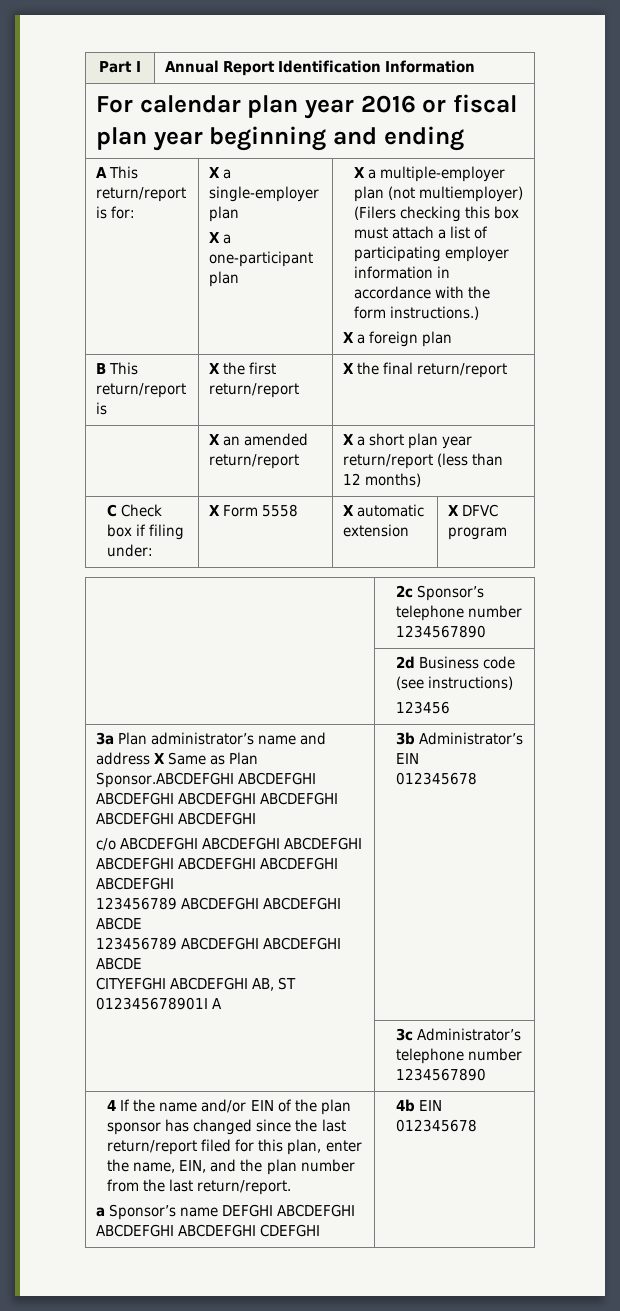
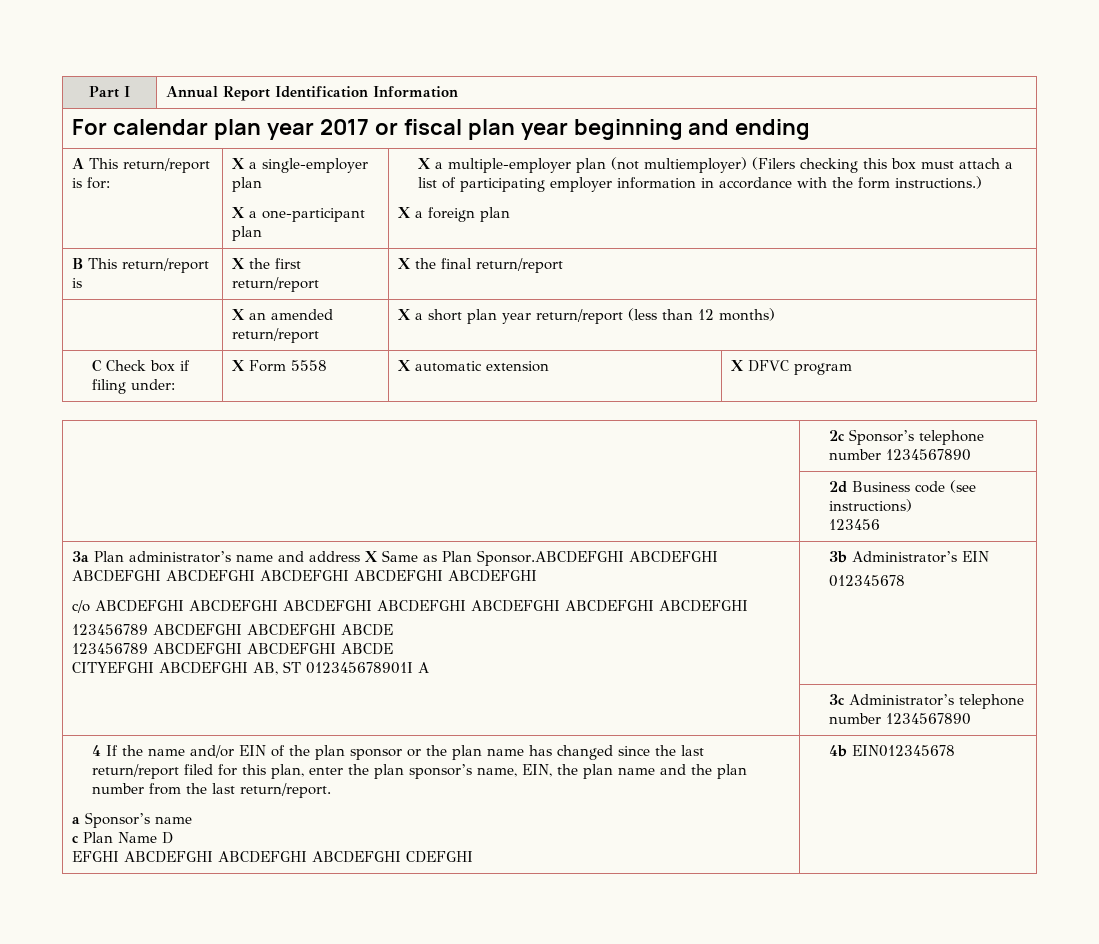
- For calendar plan year 2016 or fiscal plan year beginning and ending
+ For calendar plan year 2017 or fiscal plan year beginning and ending
- 4 If the name and/or EIN of the plan sponsor has changed since the last return/report filed for this plan, enter the name, EIN, and the plan number from the last return/report.
+ 4 If the name and/or EIN of the plan sponsor or the plan name has changed since the last return/report filed for this plan, enter the plan sponsor’s name, EIN, the plan name and the plan number from the last return/report.
- a Sponsor’s name DEFGHI ABCDEFGHI ABCDEFGHI ABCDEFGHI CDEFGHI
+ a Sponsor’s name
+ c Plan Name D
+ EFGHI ABCDEFGHI ABCDEFGHI ABCDEFGHI CDEFGHI
- 4b EIN 012345678
+ 4b EIN012345678

